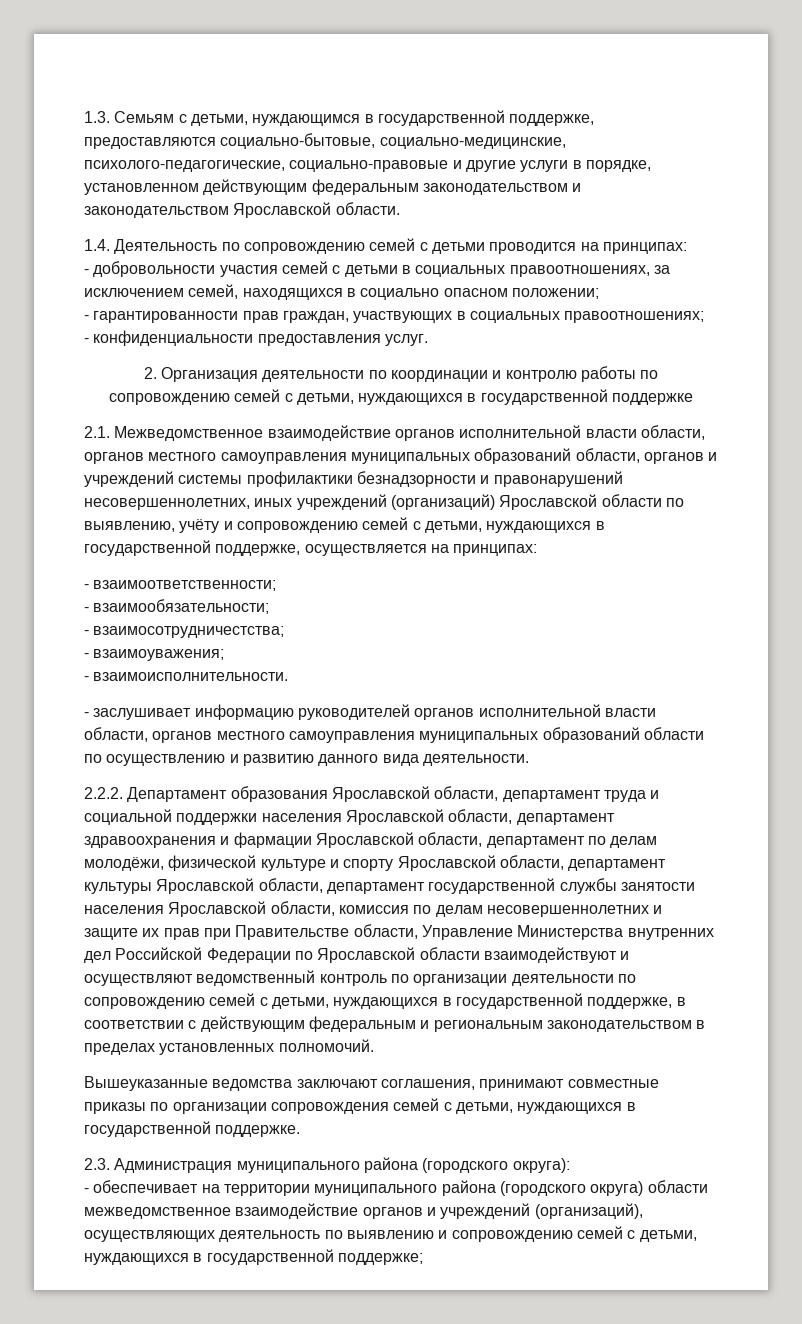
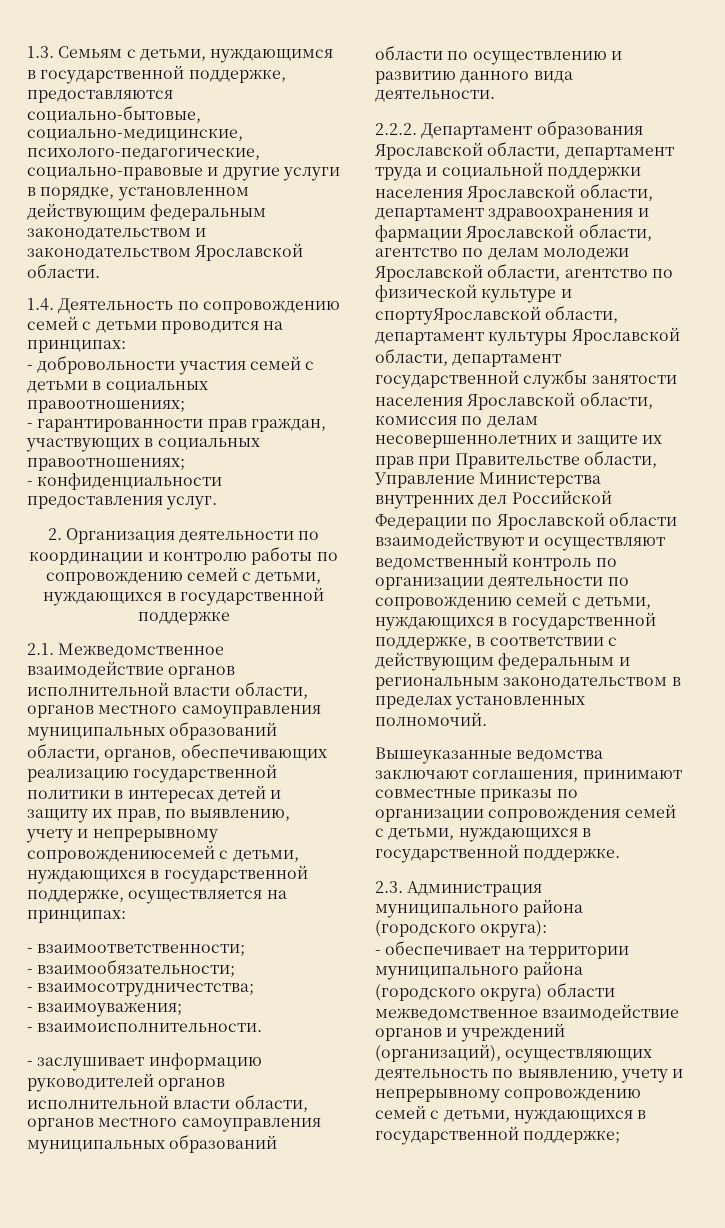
- - добровольности участия семей с детьми в социальных правоотношениях, за исключением семей, находящихся в социально опасном положении;
+ - добровольности участия семей с детьми в социальных правоотношениях;
- 2.1. Межведомственное взаимодействие органов исполнительной власти области, органов местного самоуправления муниципальных образований области, органов и учреждений системы профилактики безнадзорности и правонарушений несовершеннолетних, иных учреждений (организаций) Ярославской области по выявлению, учёту и сопровождению семей с детьми, нуждающихся в государственной поддержке, осуществляется на принципах:
+ 2.1. Межведомственное взаимодействие органов исполнительной власти области, органов местного самоуправления муниципальных образований области, органов, обеспечивающих реализацию государственной политики в интересах детей и защиту их прав, по выявлению, учету и непрерывному сопровождениюсемей с детьми, нуждающихся в государственной поддержке, осуществляется на принципах:
- 2.2.2. Департамент образования Ярославской области, департамент труда и социальной поддержки населения Ярославской области, департамент здравоохранения и фармации Ярославской области, департамент по делам молодёжи, физической культуре и спорту Ярославской области, департамент культуры Ярославской области, департамент государственной службы занятости населения Ярославской области, комиссия по делам несовершеннолетних и защите их прав при Правительстве области, Управление Министерства внутренних дел Российской Федерации по Ярославской области взаимодействуют и осуществляют ведомственный контроль по организации деятельности по сопровождению семей с детьми, нуждающихся в государственной поддержке, в соответствии с действующим федеральным и региональным законодательством в пределах установленных полномочий.
+ 2.2.2. Департамент образования Ярославской области, департамент труда и социальной поддержки населения Ярославской области, департамент здравоохранения и фармации Ярославской области, агентство по делам молодежи Ярославской области, агентство по физической культуре и спортуЯрославской области, департамент культуры Ярославской области, департамент государственной службы занятости населения Ярославской области, комиссия по делам несовершеннолетних и защите их прав при Правительстве области, Управление Министерства внутренних дел Российской Федерации по Ярославской области взаимодействуют и осуществляют ведомственный контроль по организации деятельности по сопровождению семей с детьми, нуждающихся в государственной поддержке, в соответствии с действующим федеральным и региональным законодательством в пределах установленных полномочий.
- - обеспечивает на территории муниципального района (городского округа) области межведомственное взаимодействие органов и учреждений (организаций), осуществляющих деятельность по выявлению и сопровождению семей с детьми, нуждающихся в государственной поддержке;
+ - обеспечивает на территории муниципального района (городского округа) области межведомственное взаимодействие органов и учреждений (организаций), осуществляющих деятельность по выявлению, учету и непрерывному сопровождению семей с детьми, нуждающихся в государственной поддержке;

